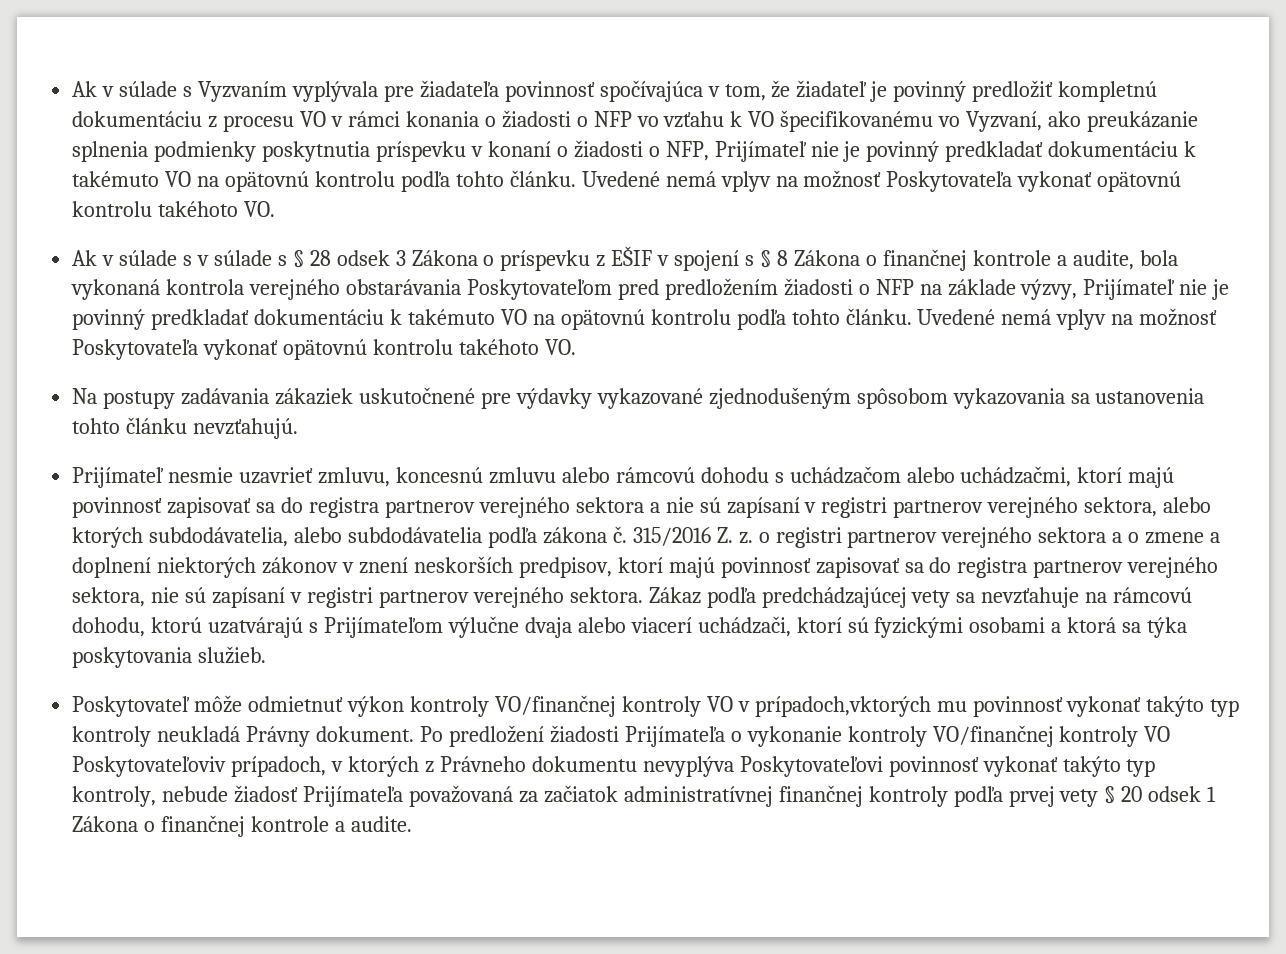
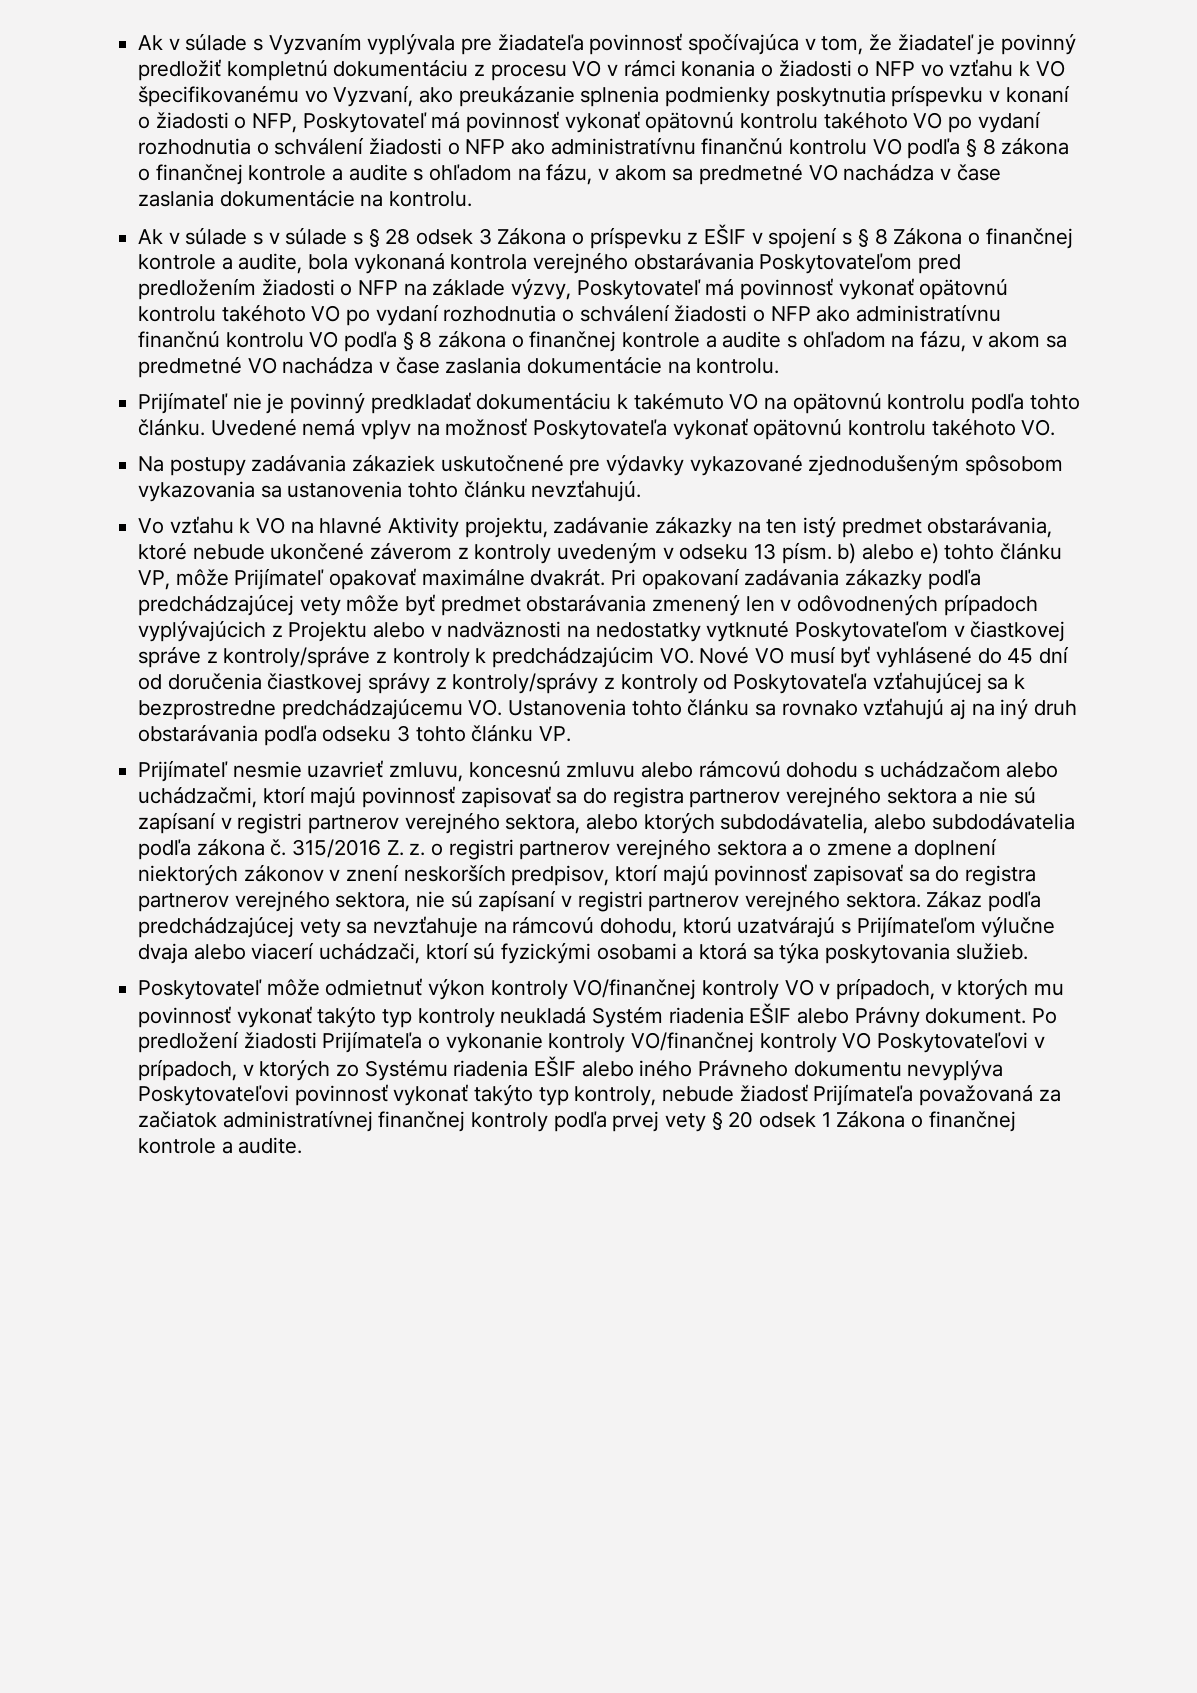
- Ak v súlade s Vyzvaním vyplývala pre žiadateľa povinnosť spočívajúca v tom, že žiadateľ je povinný predložiť kompletnú dokumentáciu z procesu VO v rámci konania o žiadosti o NFP vo vzťahu k VO špecifikovanému vo Vyzvaní, ako preukázanie splnenia podmienky poskytnutia príspevku v konaní o žiadosti o NFP, Prijímateľ nie je povinný predkladať dokumentáciu k takémuto VO na opätovnú kontrolu podľa tohto článku. Uvedené nemá vplyv na možnosť Poskytovateľa vykonať opätovnú kontrolu takéhoto VO.
+ Ak v súlade s Vyzvaním vyplývala pre žiadateľa povinnosť spočívajúca v tom, že žiadateľ je povinný predložiť kompletnú dokumentáciu z procesu VO v rámci konania o žiadosti o NFP vo vzťahu k VO špecifikovanému vo Vyzvaní, ako preukázanie splnenia podmienky poskytnutia príspevku v konaní o žiadosti o NFP, Poskytovateľ má povinnosť vykonať opätovnú kontrolu takéhoto VO po vydaní rozhodnutia o schválení žiadosti o NFP ako administratívnu finančnú kontrolu VO podľa § 8 zákona o finančnej kontrole a audite s ohľadom na fázu, v akom sa predmetné VO nachádza v čase zaslania dokumentácie na kontrolu.
- Ak v súlade s v súlade s § 28 odsek 3 Zákona o príspevku z EŠIF v spojení s § 8 Zákona o finančnej kontrole a audite, bola vykonaná kontrola verejného obstarávania Poskytovateľom pred predložením žiadosti o NFP na základe výzvy, Prijímateľ nie je povinný predkladať dokumentáciu k takémuto VO na opätovnú kontrolu podľa tohto článku.
+ Ak v súlade s v súlade s § 28 odsek 3 Zákona o príspevku z EŠIF v spojení s § 8 Zákona o finančnej kontrole a audite, bola vykonaná kontrola verejného obstarávania Poskytovateľom pred predložením žiadosti o NFP na základe výzvy, Poskytovateľ má povinnosť vykonať opätovnú kontrolu takéhoto VO po vydaní rozhodnutia o schválení žiadosti o NFP ako administratívnu finančnú kontrolu VO podľa § 8 zákona o finančnej kontrole a audite s ohľadom na fázu, v akom sa predmetné VO nachádza v čase zaslania dokumentácie na kontrolu.
+ Prijímateľ nie je povinný predkladať dokumentáciu k takémuto VO na opätovnú kontrolu podľa tohto článku.
+ Vo vzťahu k VO na hlavné Aktivity projektu, zadávanie zákazky na ten istý predmet obstarávania, ktoré nebude ukončené záverom z kontroly uvedeným v odseku 13 písm. b) alebo e) tohto článku VP, môže Prijímateľ opakovať maximálne dvakrát. Pri opakovaní zadávania zákazky podľa predchádzajúcej vety môže byť predmet obstarávania zmenený len v odôvodnených prípadoch vyplývajúcich z Projektu alebo v nadväznosti na nedostatky vytknuté Poskytovateľom v čiastkovej správe z kontroly/správe z kontroly k predchádzajúcim VO. Nové VO musí byť vyhlásené do 45 dní od doručenia čiastkovej správy z kontroly/správy z kontroly od Poskytovateľa vzťahujúcej sa k bezprostredne predchádzajúcemu VO. Ustanovenia tohto článku sa rovnako vzťahujú aj na iný druh obstarávania podľa odseku 3 tohto článku VP.
- Poskytovateľ môže odmietnuť výkon kontroly VO/finančnej kontroly VO v prípadoch,vktorých mu povinnosť vykonať takýto typ kontroly neukladá Právny dokument.
+ Poskytovateľ môže odmietnuť výkon kontroly VO/finančnej kontroly VO v prípadoch, v ktorých mu povinnosť vykonať takýto typ kontroly neukladá Systém riadenia EŠIF alebo Právny dokument.
- Po predložení žiadosti Prijímateľa o vykonanie kontroly VO/finančnej kontroly VO Poskytovateľoviv prípadoch, v ktorých z Právneho dokumentu nevyplýva Poskytovateľovi povinnosť vykonať takýto typ kontroly, nebude žiadosť Prijímateľa považovaná za začiatok administratívnej finančnej kontroly podľa prvej vety § 20 odsek 1 Zákona o finančnej kontrole a audite.
+ Po predložení žiadosti Prijímateľa o vykonanie kontroly VO/finančnej kontroly VO Poskytovateľovi v prípadoch, v ktorých zo Systému riadenia EŠIF alebo iného Právneho dokumentu nevyplýva Poskytovateľovi povinnosť vykonať takýto typ kontroly, nebude žiadosť Prijímateľa považovaná za začiatok administratívnej finančnej kontroly podľa prvej vety § 20 odsek 1 Zákona o finančnej kontrole a audite.

